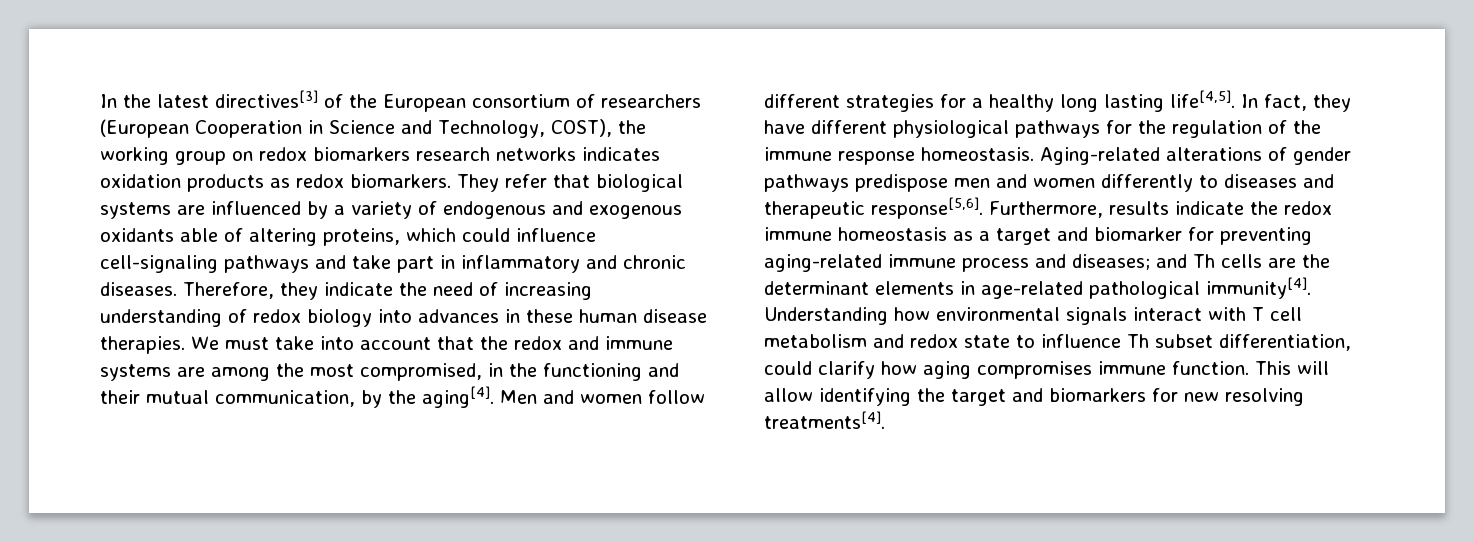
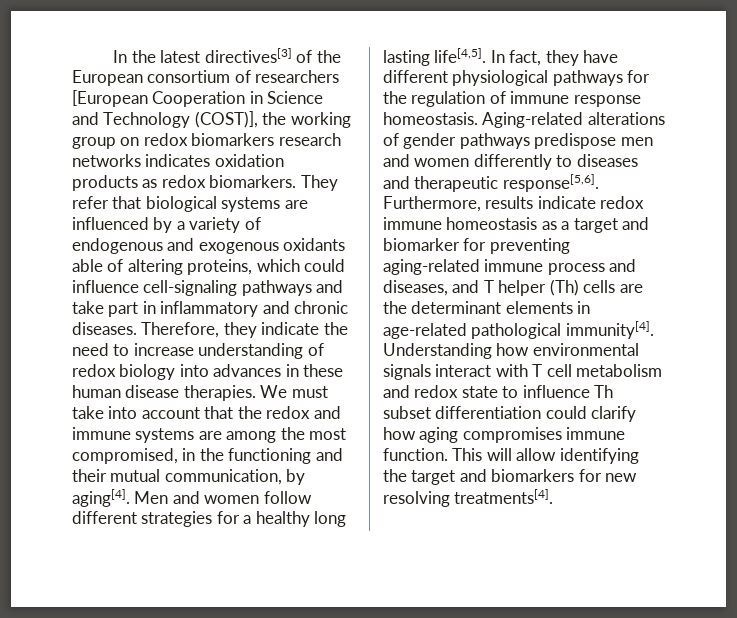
- In the latest directives[3] of the European consortium of researchers (European Cooperation in Science and Technology, COST), the working group on redox biomarkers research networks indicates oxidation products as redox biomarkers.
+ In the latest directives[3] of the European consortium of researchers [European Cooperation in Science and Technology (COST)], the working group on redox biomarkers research networks indicates oxidation products as redox biomarkers.
- Therefore, they indicate the need of increasing understanding of redox biology into advances in these human disease therapies.
+ Therefore, they indicate the need to increase understanding of redox biology into advances in these human disease therapies.
- We must take into account that the redox and immune systems are among the most compromised, in the functioning and their mutual communication, by the aging[4].
+ We must take into account that the redox and immune systems are among the most compromised, in the functioning and their mutual communication, by aging[4].
- In fact, they have different physiological pathways for the regulation of the immune response homeostasis.
+ In fact, they have different physiological pathways for the regulation of immune response homeostasis.
- Furthermore, results indicate the redox immune homeostasis as a target and biomarker for preventing aging-related immune process and diseases; and Th cells are the determinant elements in age-related pathological immunity[4].
+ Furthermore, results indicate redox immune homeostasis as a target and biomarker for preventing aging-related immune process and diseases, and T helper (Th) cells are the determinant elements in age-related pathological immunity[4].
- Understanding how environmental signals interact with T cell metabolism and redox state to influence Th subset differentiation, could clarify how aging compromises immune function.
+ Understanding how environmental signals interact with T cell metabolism and redox state to influence Th subset differentiation could clarify how aging compromises immune function.

